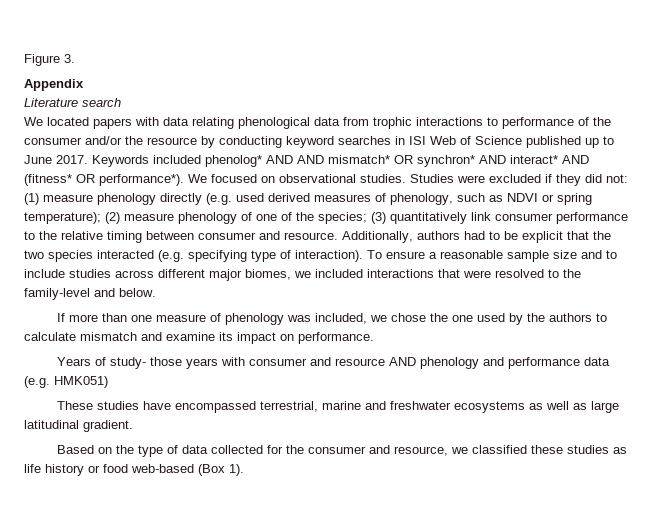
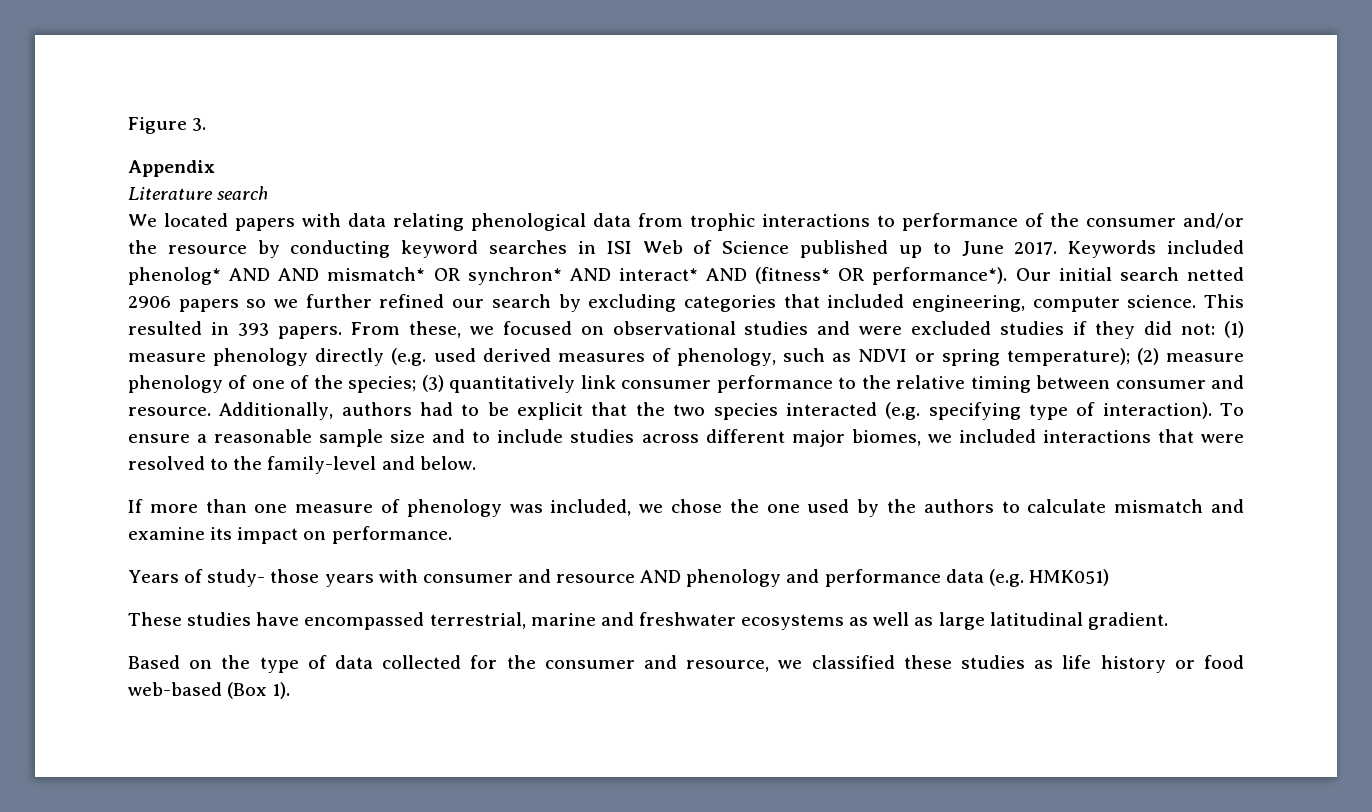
- We focused on observational studies. Studies were excluded if they did not: (1) measure phenology directly (e.g. used derived measures of phenology, such as NDVI or spring temperature); (2) measure phenology of one of the species; (3) quantitatively link consumer performance to the relative timing between consumer and resource.
+ Our initial search netted 2906 papers so we further refined our search by excluding categories that included engineering, computer science. This resulted in 393 papers. From these, we focused on observational studies and were excluded studies if they did not: (1) measure phenology directly (e.g. used derived measures of phenology, such as NDVI or spring temperature); (2) measure phenology of one of the species; (3) quantitatively link consumer performance to the relative timing between consumer and resource.

